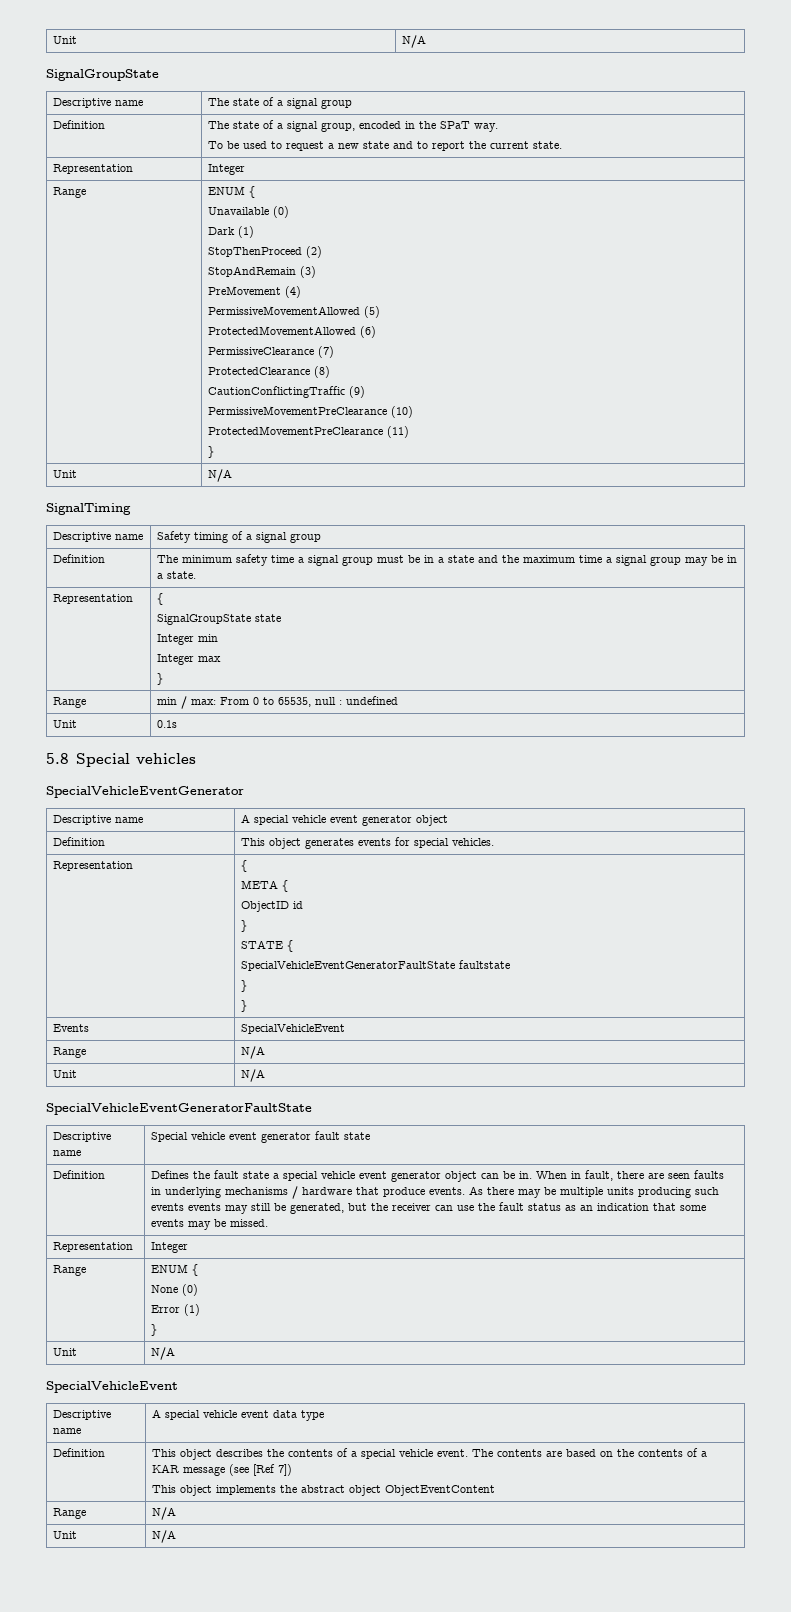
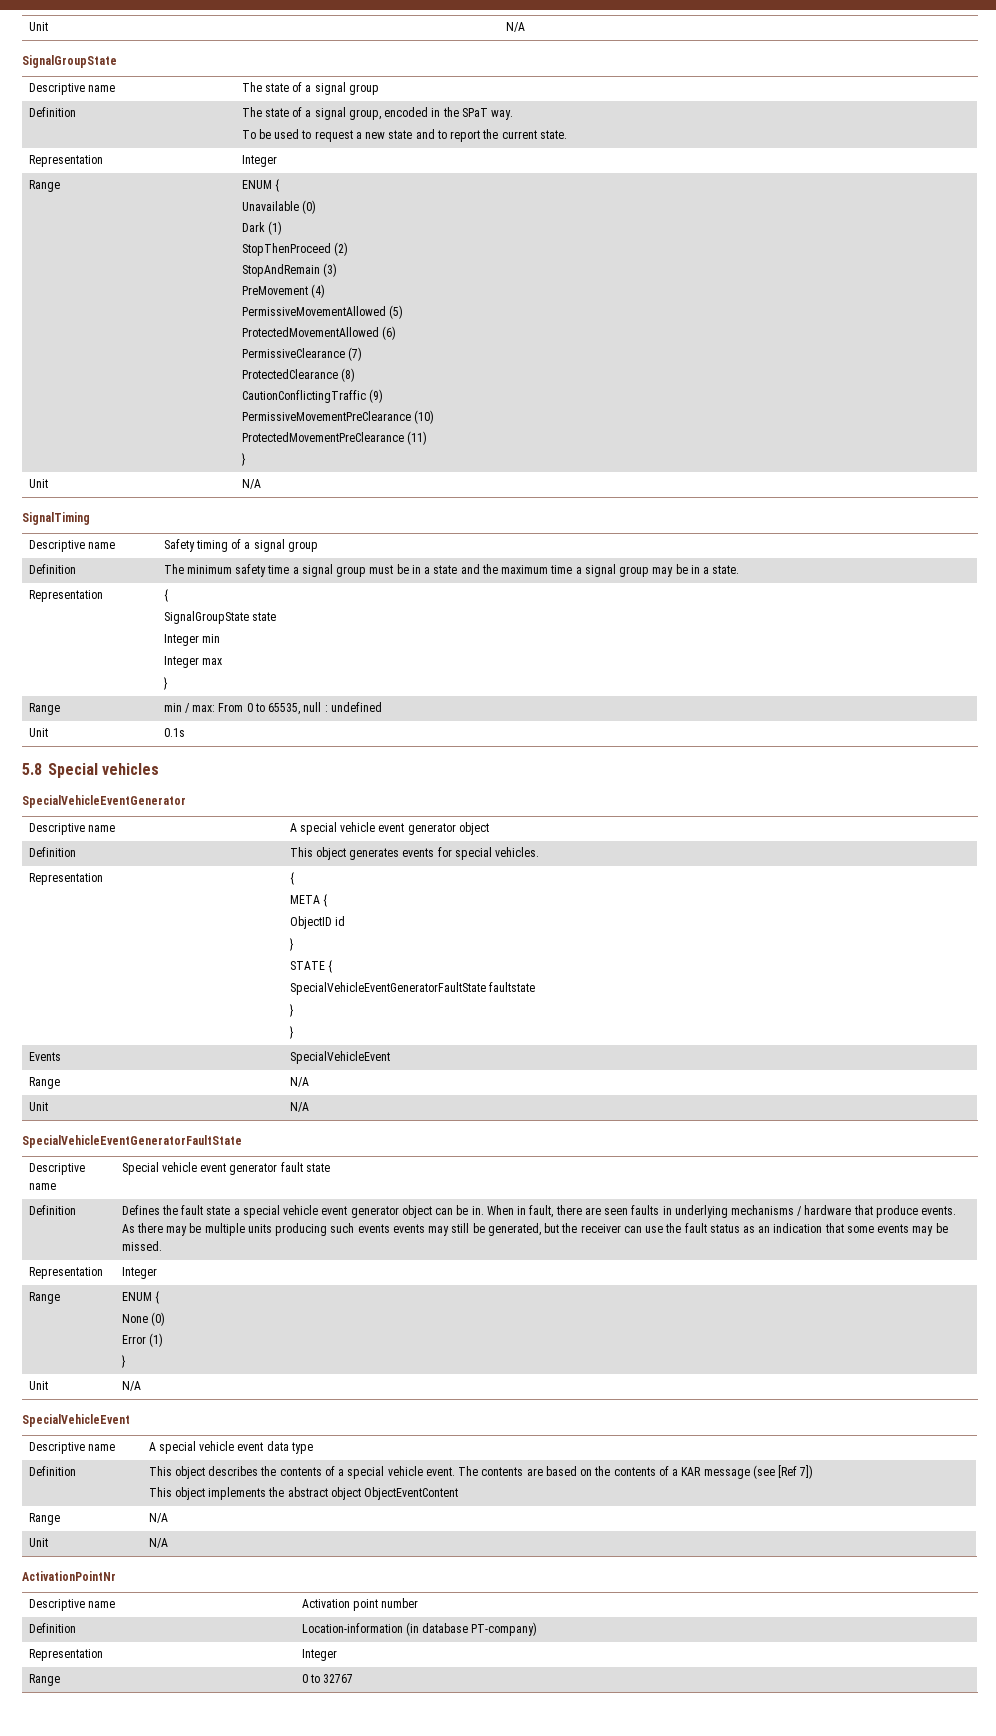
+ ActivationPointNr
+ Descriptive name | Activation point number
+ Definition | Location-information (in database PT-company)
+ Representation | Integer
+ Range | 0 to 32767

